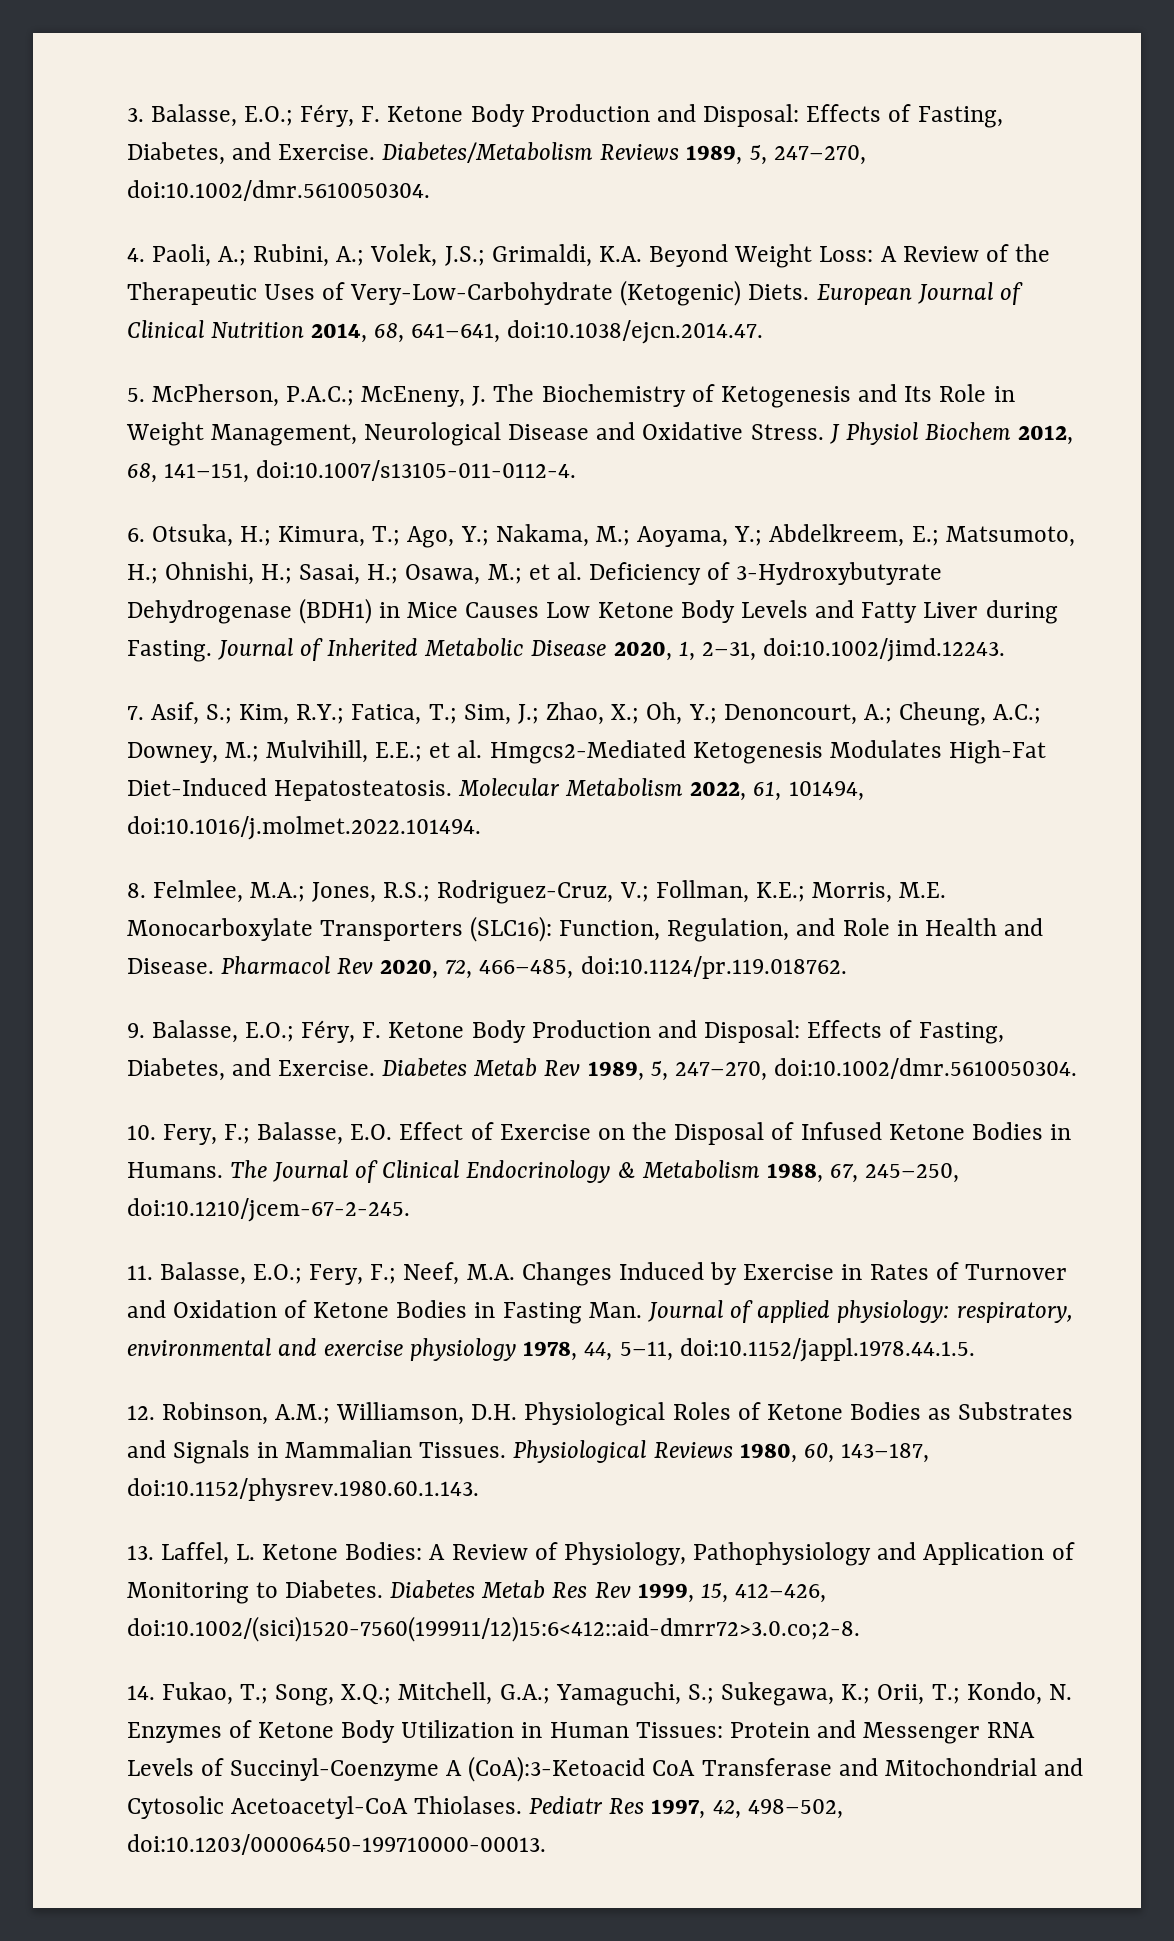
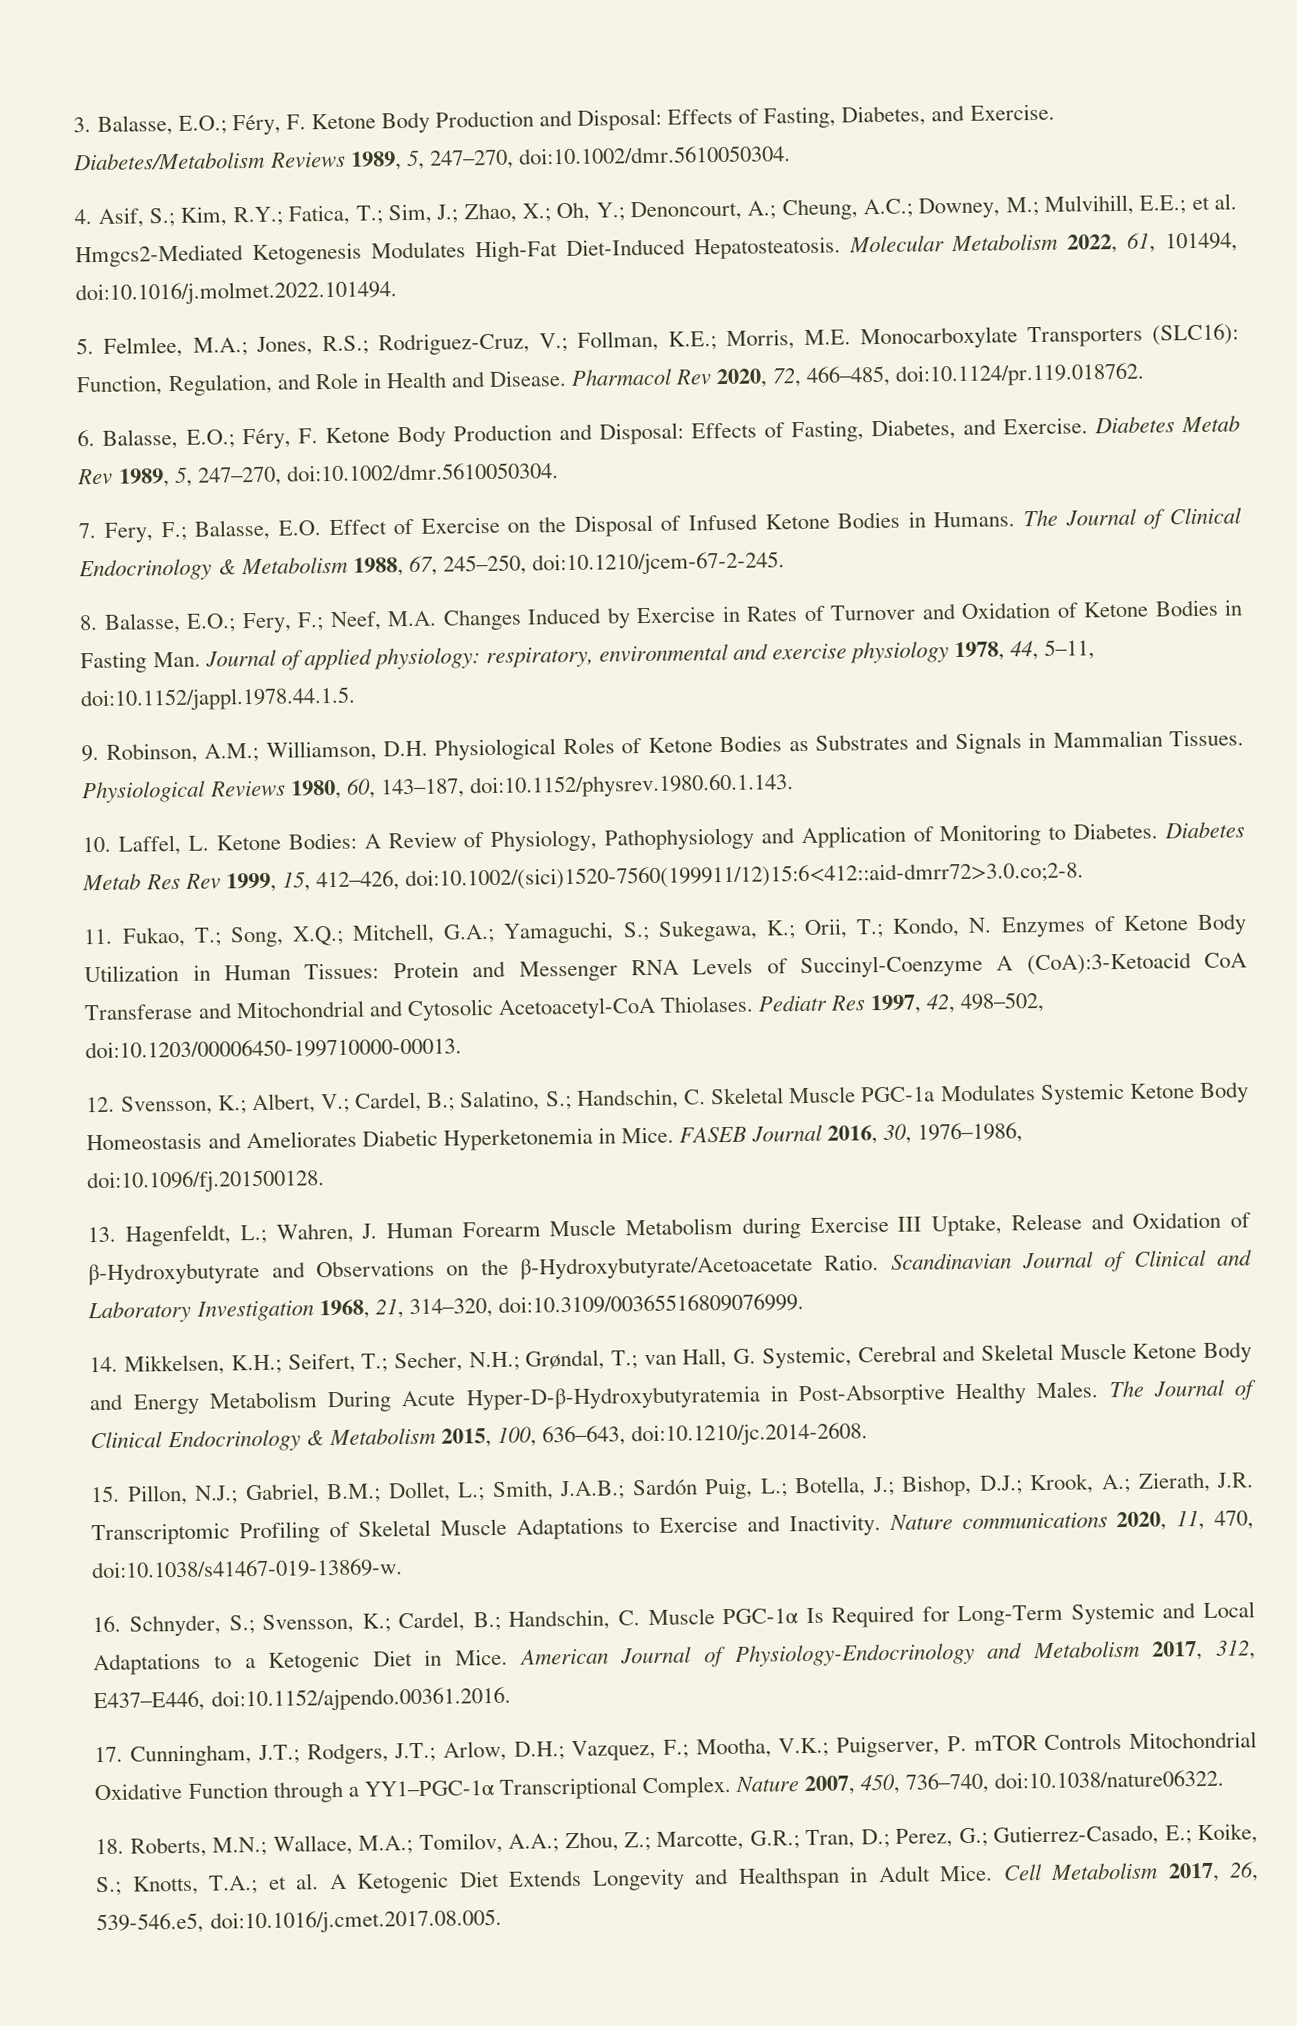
- 4. Paoli, A.; Rubini, A.; Volek, J.S.; Grimaldi, K.A. Beyond Weight Loss: A Review of the Therapeutic Uses of Very-Low-Carbohydrate (Ketogenic) Diets. European Journal of Clinical Nutrition 2014, 68, 641–641, doi:10.1038/ejcn.2014.47.
- 5. McPherson, P.A.C.; McEneny, J. The Biochemistry of Ketogenesis and Its Role in Weight Management, Neurological Disease and Oxidative Stress. J Physiol Biochem 2012, 68, 141–151, doi:10.1007/s13105-011-0112-4.
- 6. Otsuka, H.; Kimura, T.; Ago, Y.; Nakama, M.; Aoyama, Y.; Abdelkreem, E.; Matsumoto, H.; Ohnishi, H.; Sasai, H.; Osawa, M.; et al. Deficiency of 3-Hydroxybutyrate Dehydrogenase (BDH1) in Mice Causes Low Ketone Body Levels and Fatty Liver during Fasting. Journal of Inherited Metabolic Disease 2020, 1, 2–31, doi:10.1002/jimd.12243.
- 7. Asif, S.; Kim, R.Y.; Fatica, T.; Sim, J.; Zhao, X.; Oh, Y.; Denoncourt, A.; Cheung, A.C.; Downey, M.; Mulvihill, E.E.; et al. Hmgcs2-Mediated Ketogenesis Modulates High-Fat Diet-Induced Hepatosteatosis.
+ 4. Asif, S.; Kim, R.Y.; Fatica, T.; Sim, J.; Zhao, X.; Oh, Y.; Denoncourt, A.; Cheung, A.C.; Downey, M.; Mulvihill, E.E.; et al. Hmgcs2-Mediated Ketogenesis Modulates High-Fat Diet-Induced Hepatosteatosis.
- 8. Felmlee, M.A.; Jones, R.S.; Rodriguez-Cruz, V.; Follman, K.E.; Morris, M.E. Monocarboxylate Transporters (SLC16): Function, Regulation, and Role in Health and Disease.
+ 5. Felmlee, M.A.; Jones, R.S.; Rodriguez-Cruz, V.; Follman, K.E.; Morris, M.E. Monocarboxylate Transporters (SLC16): Function, Regulation, and Role in Health and Disease.
- 9. Balasse, E.O.; Féry, F. Ketone Body Production and Disposal: Effects of Fasting, Diabetes, and Exercise.
+ 6. Balasse, E.O.; Féry, F. Ketone Body Production and Disposal: Effects of Fasting, Diabetes, and Exercise.
- 10. Fery, F.; Balasse, E.O. Effect of Exercise on the Disposal of Infused Ketone Bodies in Humans.
+ 7. Fery, F.; Balasse, E.O. Effect of Exercise on the Disposal of Infused Ketone Bodies in Humans.
- 11. Balasse, E.O.; Fery, F.; Neef, M.A. Changes Induced by Exercise in Rates of Turnover and Oxidation of Ketone Bodies in Fasting Man. Journal of applied physiology: respiratory, environmental and exercise physiology 1978, 44, 5–11, doi:10.1152/jappl.1978.44.1.5.
+ 8. Balasse, E.O.; Fery, F.; Neef, M.A. Changes Induced by Exercise in Rates of Turnover and Oxidation of Ketone Bodies in Fasting Man. Journal of applied physiology: respiratory, environmental and exercise physiology 1978, 44, 5–11, doi:10.1152/jappl.1978.44.1.5.
- 12. Robinson, A.M.; Williamson, D.H. Physiological Roles of Ketone Bodies as Substrates and Signals in Mammalian Tissues.
+ 9. Robinson, A.M.; Williamson, D.H. Physiological Roles of Ketone Bodies as Substrates and Signals in Mammalian Tissues.
- 13. Laffel, L. Ketone Bodies: A Review of Physiology, Pathophysiology and Application of Monitoring to Diabetes.
+ 10. Laffel, L. Ketone Bodies: A Review of Physiology, Pathophysiology and Application of Monitoring to Diabetes.
- 14. Fukao, T.; Song, X.Q.; Mitchell, G.A.; Yamaguchi, S.; Sukegawa, K.; Orii, T.; Kondo, N. Enzymes of Ketone Body Utilization in Human Tissues: Protein and Messenger RNA Levels of Succinyl-Coenzyme A (CoA):3-Ketoacid CoA Transferase and Mitochondrial and Cytosolic Acetoacetyl-CoA Thiolases.
+ 11. Fukao, T.; Song, X.Q.; Mitchell, G.A.; Yamaguchi, S.; Sukegawa, K.; Orii, T.; Kondo, N. Enzymes of Ketone Body Utilization in Human Tissues: Protein and Messenger RNA Levels of Succinyl-Coenzyme A (CoA):3-Ketoacid CoA Transferase and Mitochondrial and Cytosolic Acetoacetyl-CoA Thiolases.
+ 12. Svensson, K.; Albert, V.; Cardel, B.; Salatino, S.; Handschin, C. Skeletal Muscle PGC-1a Modulates Systemic Ketone Body Homeostasis and Ameliorates Diabetic Hyperketonemia in Mice. FASEB Journal 2016, 30, 1976–1986, doi:10.1096/fj.201500128.
+ 13. Hagenfeldt, L.; Wahren, J. Human Forearm Muscle Metabolism during Exercise III Uptake, Release and Oxidation of β-Hydroxybutyrate and Observations on the β-Hydroxybutyrate/Acetoacetate Ratio. Scandinavian Journal of Clinical and Laboratory Investigation 1968, 21, 314–320, doi:10.3109/00365516809076999.
+ 14. Mikkelsen, K.H.; Seifert, T.; Secher, N.H.; Grøndal, T.; van Hall, G. Systemic, Cerebral and Skeletal Muscle Ketone Body and Energy Metabolism During Acute Hyper-D-β-Hydroxybutyratemia in Post-Absorptive Healthy Males. The Journal of Clinical Endocrinology & Metabolism 2015, 100, 636–643, doi:10.1210/jc.2014-2608.
+ 15. Pillon, N.J.; Gabriel, B.M.; Dollet, L.; Smith, J.A.B.; Sardón Puig, L.; Botella, J.; Bishop, D.J.; Krook, A.; Zierath, J.R. Transcriptomic Profiling of Skeletal Muscle Adaptations to Exercise and Inactivity. Nature communications 2020, 11, 470, doi:10.1038/s41467-019-13869-w.
+ 16. Schnyder, S.; Svensson, K.; Cardel, B.; Handschin, C. Muscle PGC-1α Is Required for Long-Term Systemic and Local Adaptations to a Ketogenic Diet in Mice. American Journal of Physiology-Endocrinology and Metabolism 2017, 312, E437–E446, doi:10.1152/ajpendo.00361.2016.
+ 17. Cunningham, J.T.; Rodgers, J.T.; Arlow, D.H.; Vazquez, F.; Mootha, V.K.; Puigserver, P. mTOR Controls Mitochondrial Oxidative Function through a YY1–PGC-1α Transcriptional Complex. Nature 2007, 450, 736–740, doi:10.1038/nature06322.
+ 18. Roberts, M.N.; Wallace, M.A.; Tomilov, A.A.; Zhou, Z.; Marcotte, G.R.; Tran, D.; Perez, G.; Gutierrez-Casado, E.; Koike, S.; Knotts, T.A.; et al. A Ketogenic Diet Extends Longevity and Healthspan in Adult Mice. Cell Metabolism 2017, 26, 539-546.e5, doi:10.1016/j.cmet.2017.08.005.

